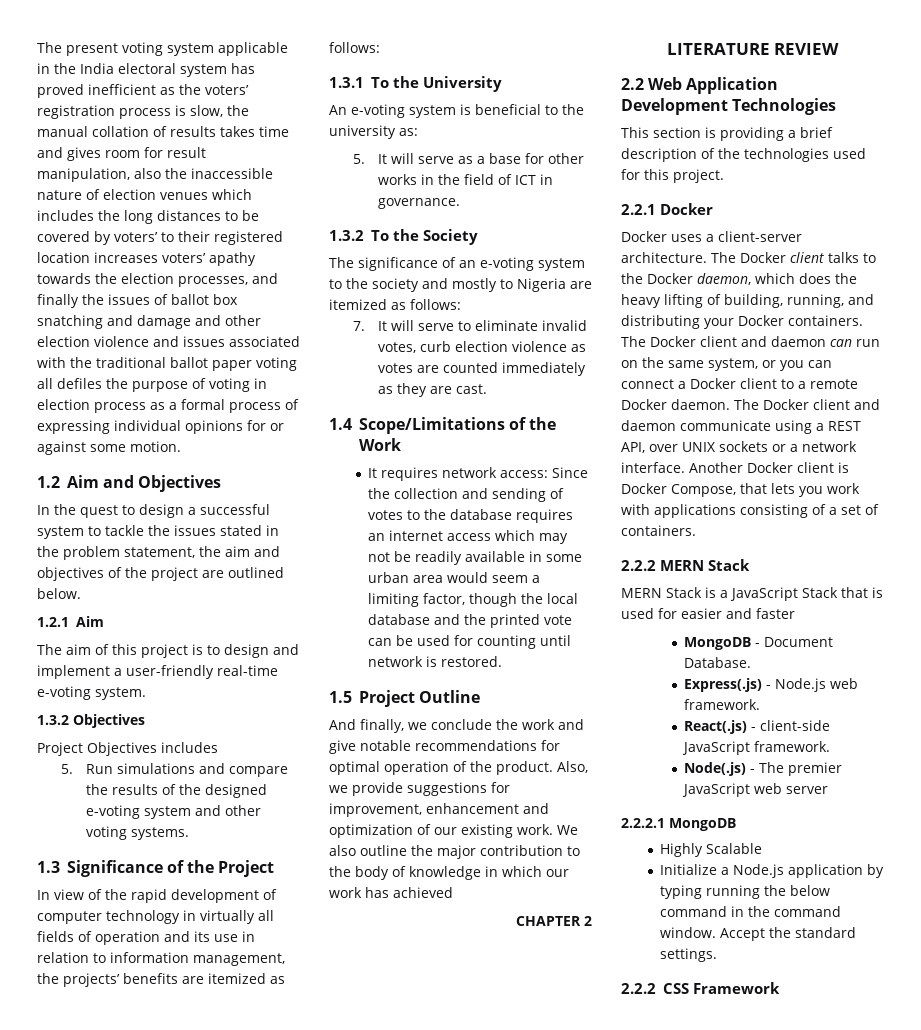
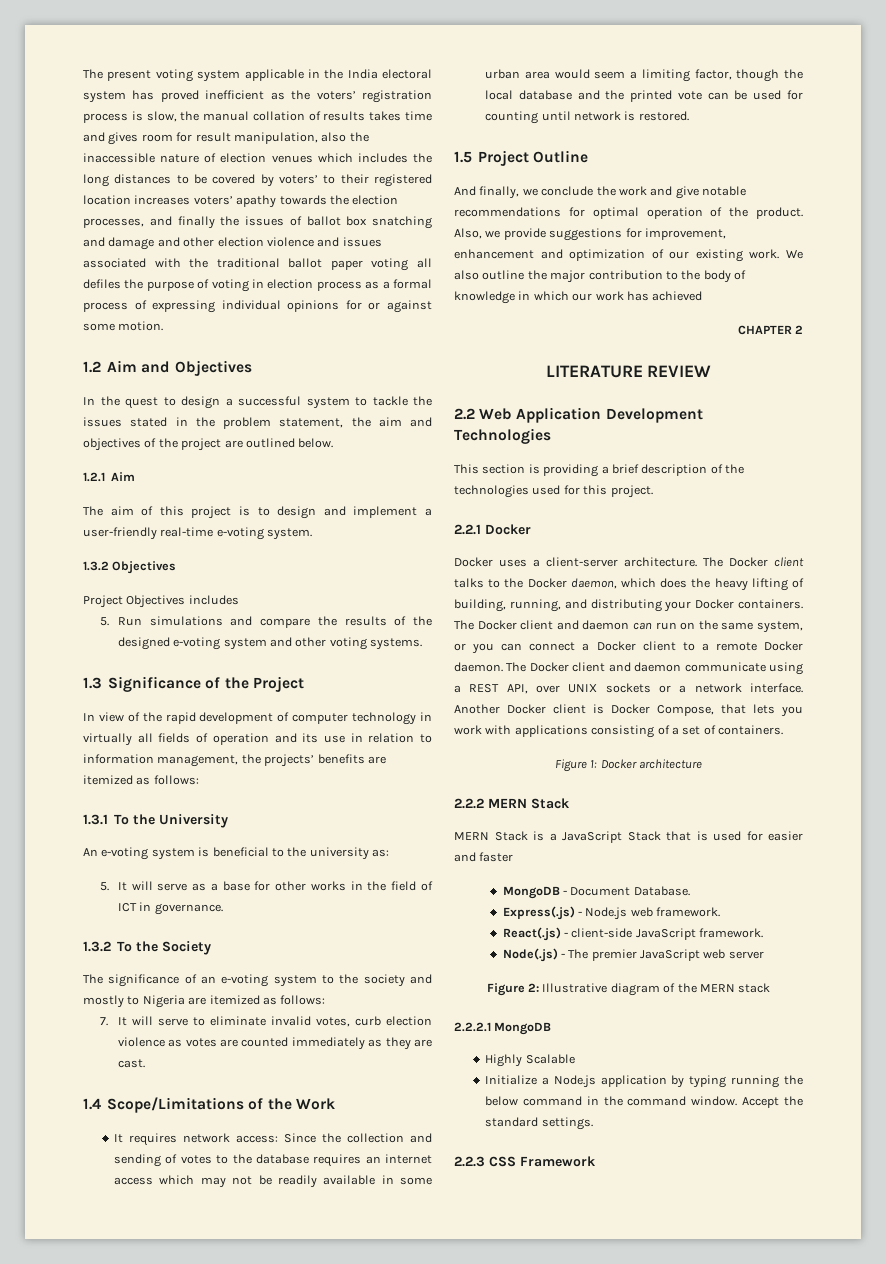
+ Figure 1: Docker architecture
+ Figure 2: Illustrative diagram of the MERN stack
- 2.2.2 CSS Framework
+ 2.2.3 CSS Framework

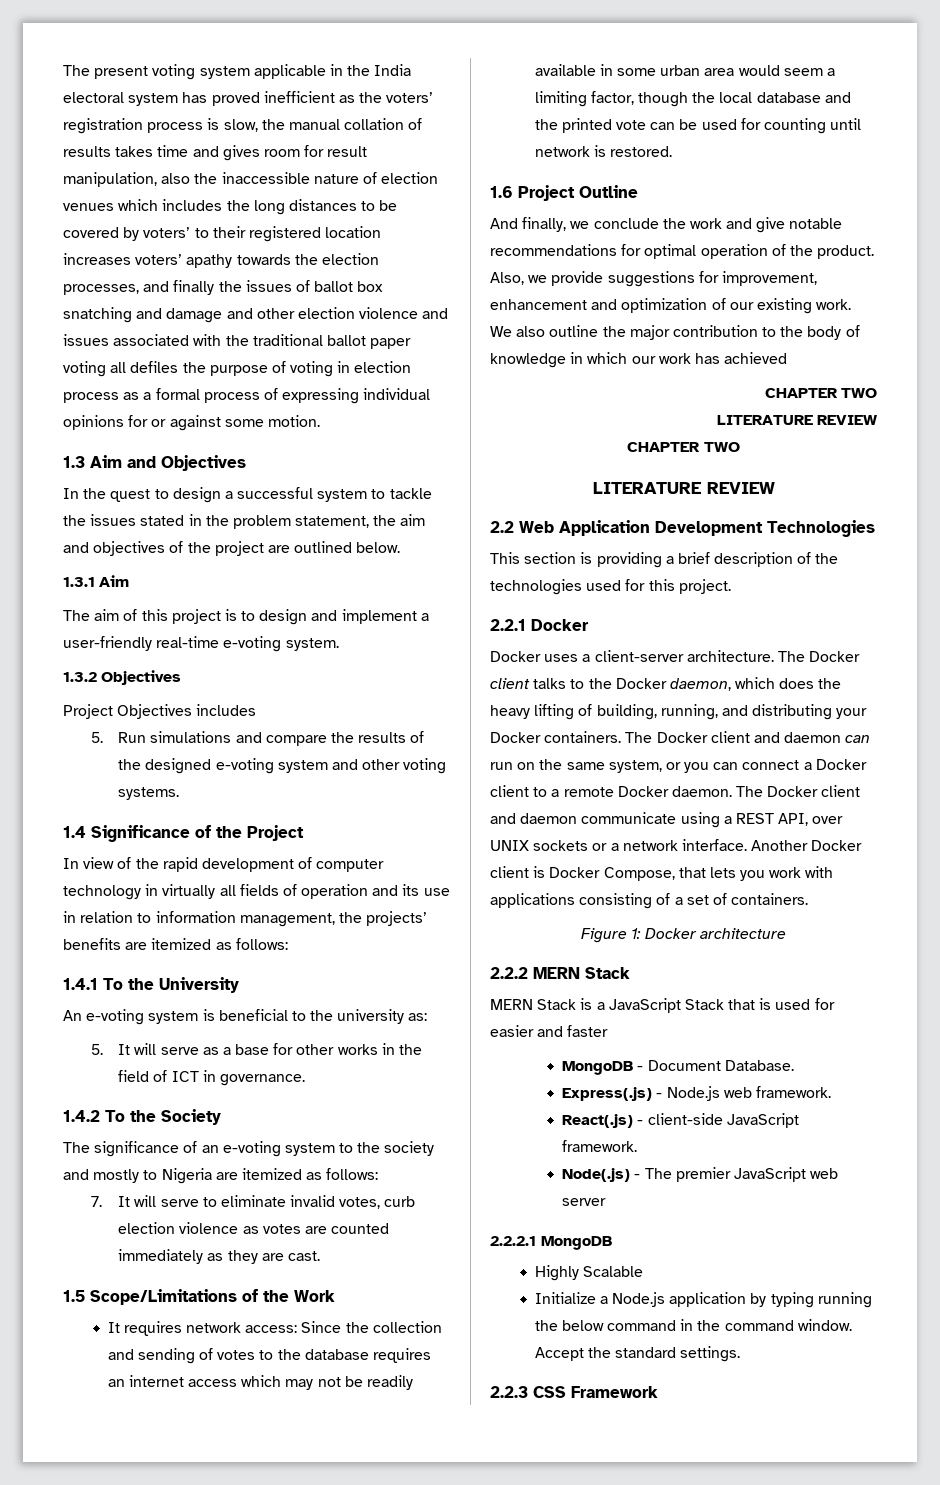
- 1.2 Aim and Objectives
+ 1.3 Aim and Objectives
- 1.2.1 Aim
+ 1.3.1 Aim
- 1.3 Significance of the Project
+ 1.4 Significance of the Project
- 1.3.1 To the University
+ 1.4.1 To the University
- 1.3.2 To the Society
+ 1.4.2 To the Society
- 1.4 Scope/Limitations of the Work
+ 1.5 Scope/Limitations of the Work
- 1.5 Project Outline
+ 1.6 Project Outline
  We also outline the major contribution to the body of knowledge in which our work has achieved
- CHAPTER 2
+ CHAPTER TWO
+ LITERATURE REVIEW
+ CHAPTER TWO
- Figure 2: Illustrative diagram of the MERN stack

